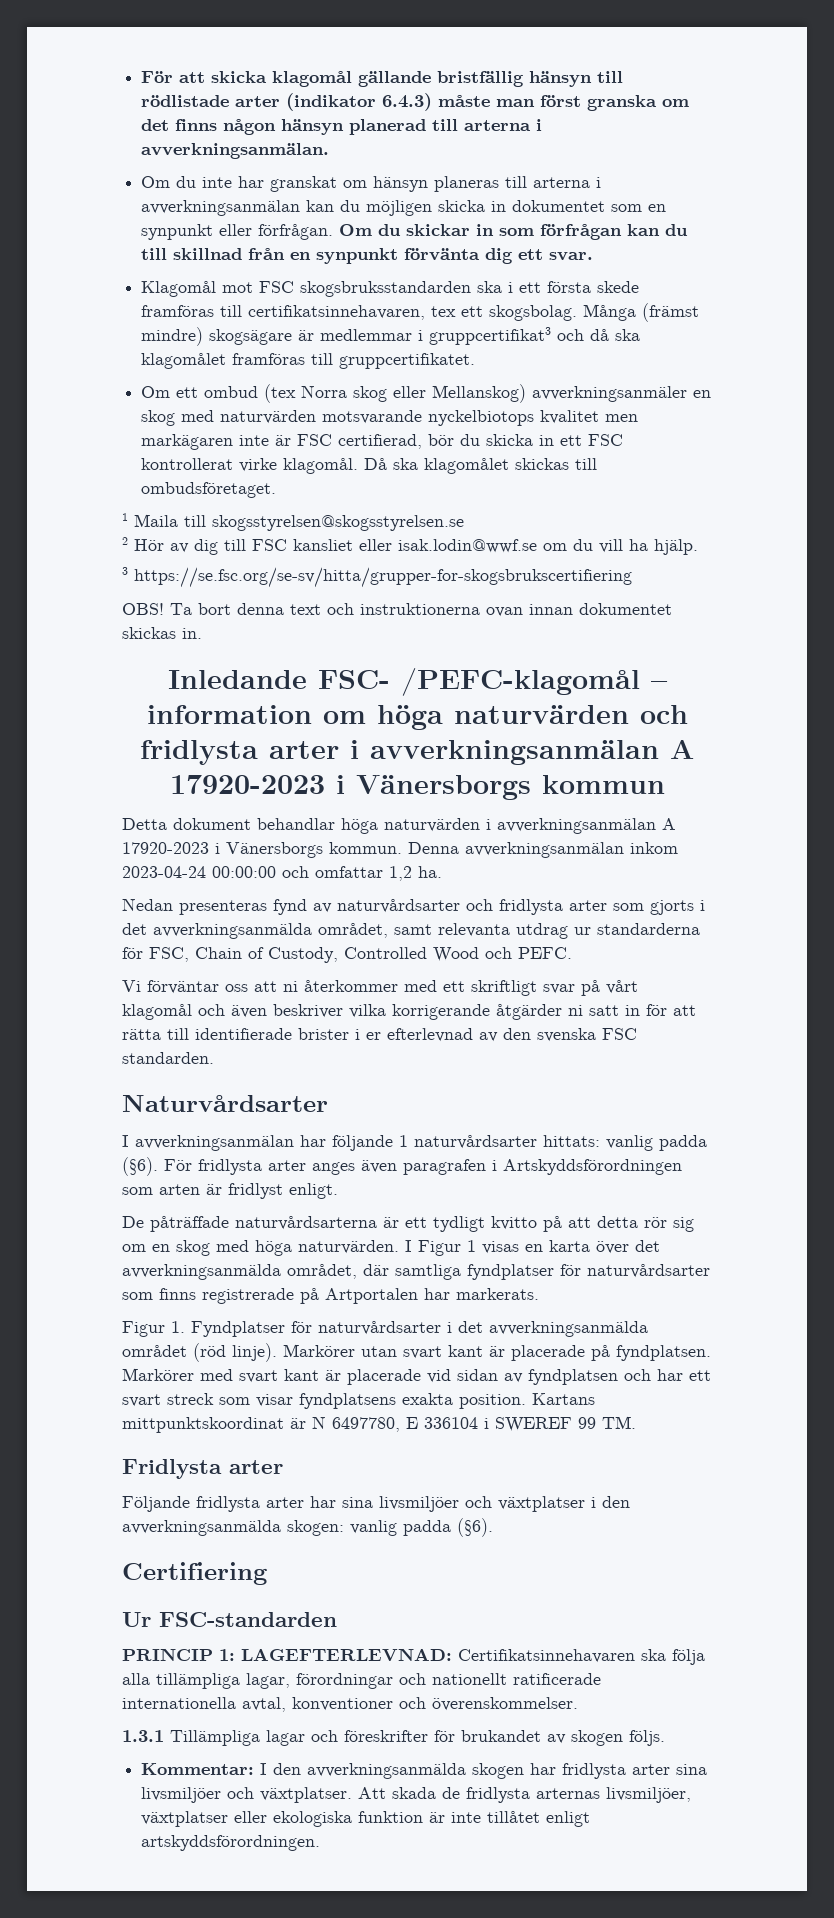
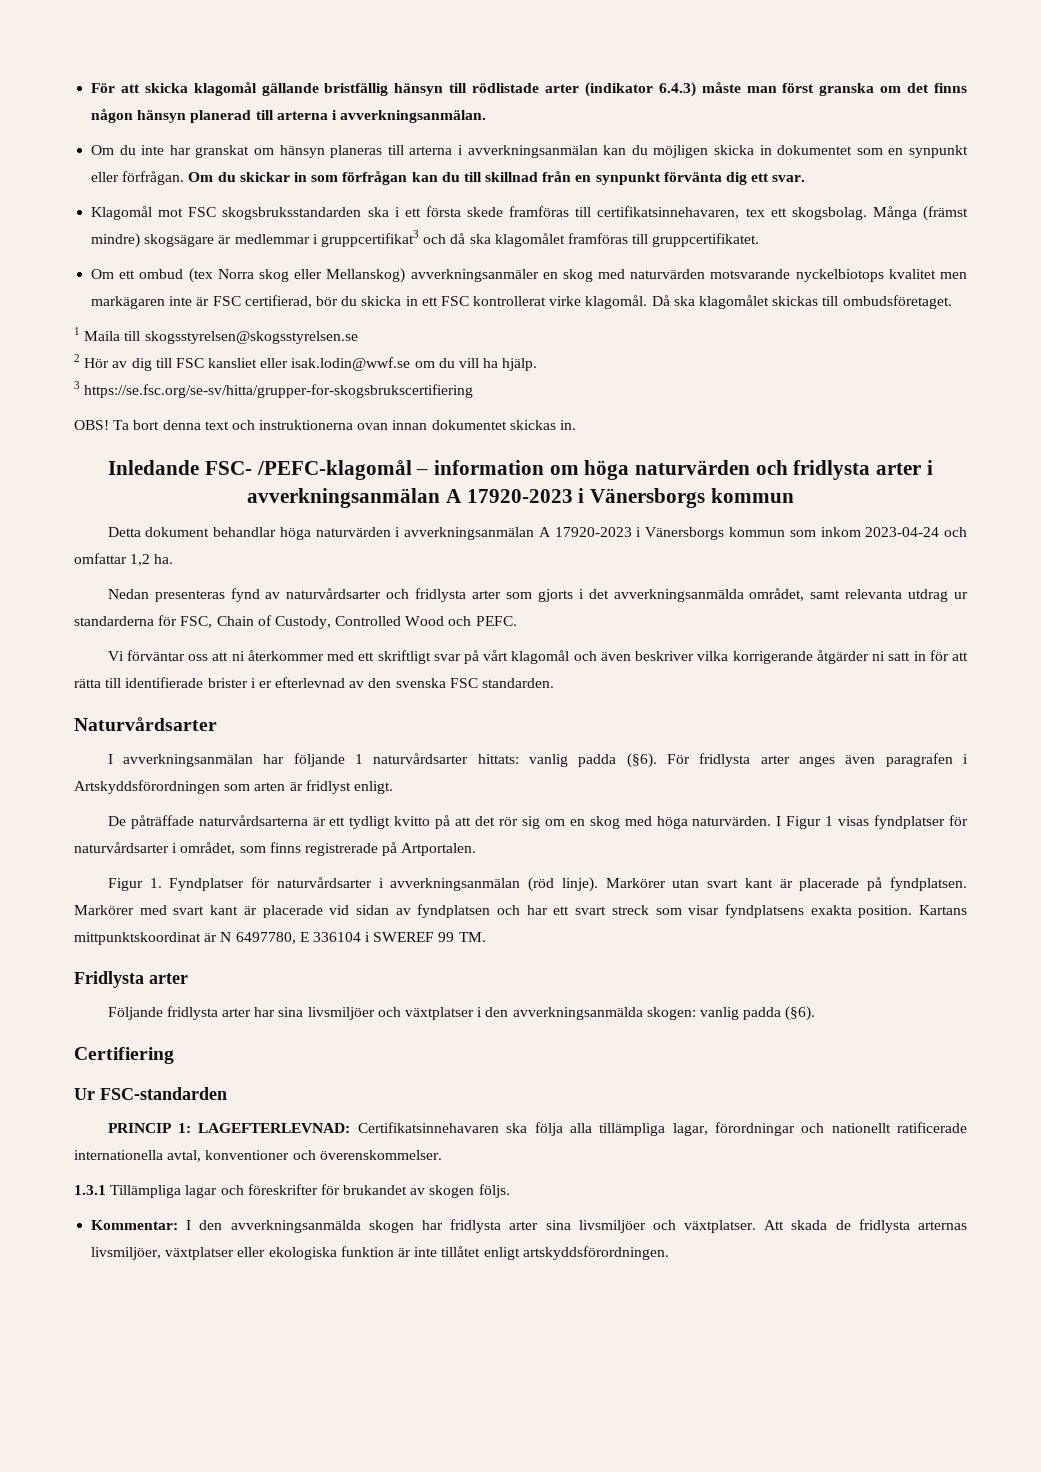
- Detta dokument behandlar höga naturvärden i avverkningsanmälan A 17920-2023 i Vänersborgs kommun. Denna avverkningsanmälan inkom 2023-04-24 00:00:00 och omfattar 1,2 ha.
+ Detta dokument behandlar höga naturvärden i avverkningsanmälan A 17920-2023 i Vänersborgs kommun som inkom 2023-04-24 och omfattar 1,2 ha.
- De påträffade naturvårdsarterna är ett tydligt kvitto på att detta rör sig om en skog med höga naturvärden.
+ De påträffade naturvårdsarterna är ett tydligt kvitto på att det rör sig om en skog med höga naturvärden.
- I Figur 1 visas en karta över det avverkningsanmälda området, där samtliga fyndplatser för naturvårdsarter som finns registrerade på Artportalen har markerats.
+ I Figur 1 visas fyndplatser för naturvårdsarter i området, som finns registrerade på Artportalen.
- Figur 1. Fyndplatser för naturvårdsarter i det avverkningsanmälda området (röd linje).
+ Figur 1. Fyndplatser för naturvårdsarter i avverkningsanmälan (röd linje).

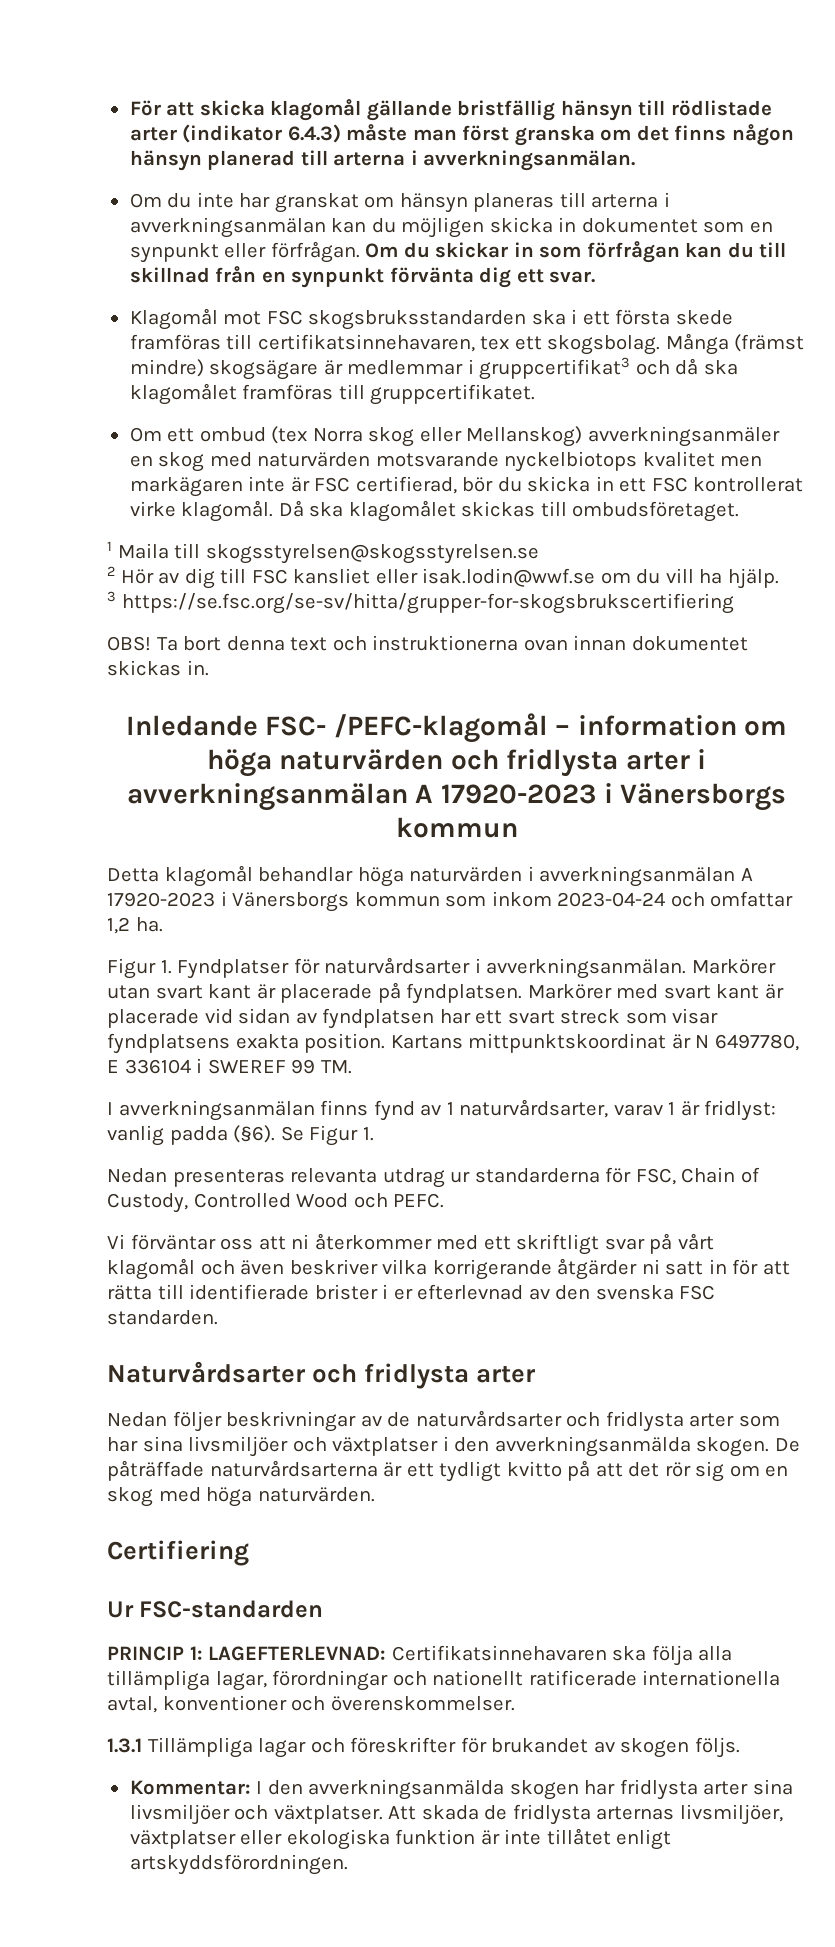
- Detta dokument behandlar höga naturvärden i avverkningsanmälan A 17920-2023 i Vänersborgs kommun som inkom 2023-04-24 och omfattar 1,2 ha.
+ Detta klagomål behandlar höga naturvärden i avverkningsanmälan A 17920-2023 i Vänersborgs kommun som inkom 2023-04-24 och omfattar 1,2 ha.
- Nedan presenteras fynd av naturvårdsarter och fridlysta arter som gjorts i det avverkningsanmälda området, samt relevanta utdrag ur standarderna för FSC, Chain of Custody, Controlled Wood och PEFC.
+ Figur 1. Fyndplatser för naturvårdsarter i avverkningsanmälan. Markörer utan svart kant är placerade på fyndplatsen. Markörer med svart kant är placerade vid sidan av fyndplatsen har ett svart streck som visar fyndplatsens exakta position. Kartans mittpunktskoordinat är N 6497780, E 336104 i SWEREF 99 TM.
+ I avverkningsanmälan finns fynd av 1 naturvårdsarter, varav 1 är fridlyst: vanlig padda (§6). Se Figur 1.
+ Nedan presenteras relevanta utdrag ur standarderna för FSC, Chain of Custody, Controlled Wood och PEFC.
- Naturvårdsarter
- I avverkningsanmälan har följande 1 naturvårdsarter hittats: vanlig padda (§6). För fridlysta arter anges även paragrafen i Artskyddsförordningen som arten är fridlyst enligt.
- De påträffade naturvårdsarterna är ett tydligt kvitto på att det rör sig om en skog med höga naturvärden. I Figur 1 visas fyndplatser för naturvårdsarter i området, som finns registrerade på Artportalen.
- Figur 1. Fyndplatser för naturvårdsarter i avverkningsanmälan (röd linje). Markörer utan svart kant är placerade på fyndplatsen. Markörer med svart kant är placerade vid sidan av fyndplatsen och har ett svart streck som visar fyndplatsens exakta position. Kartans mittpunktskoordinat är N 6497780, E 336104 i SWEREF 99 TM.
- Fridlysta arter
- Följande fridlysta arter har sina livsmiljöer och växtplatser i den avverkningsanmälda skogen: vanlig padda (§6).
+ Naturvårdsarter och fridlysta arter
+ Nedan följer beskrivningar av de naturvårdsarter och fridlysta arter som har sina livsmiljöer och växtplatser i den avverkningsanmälda skogen. De påträffade naturvårdsarterna är ett tydligt kvitto på att det rör sig om en skog med höga naturvärden.

